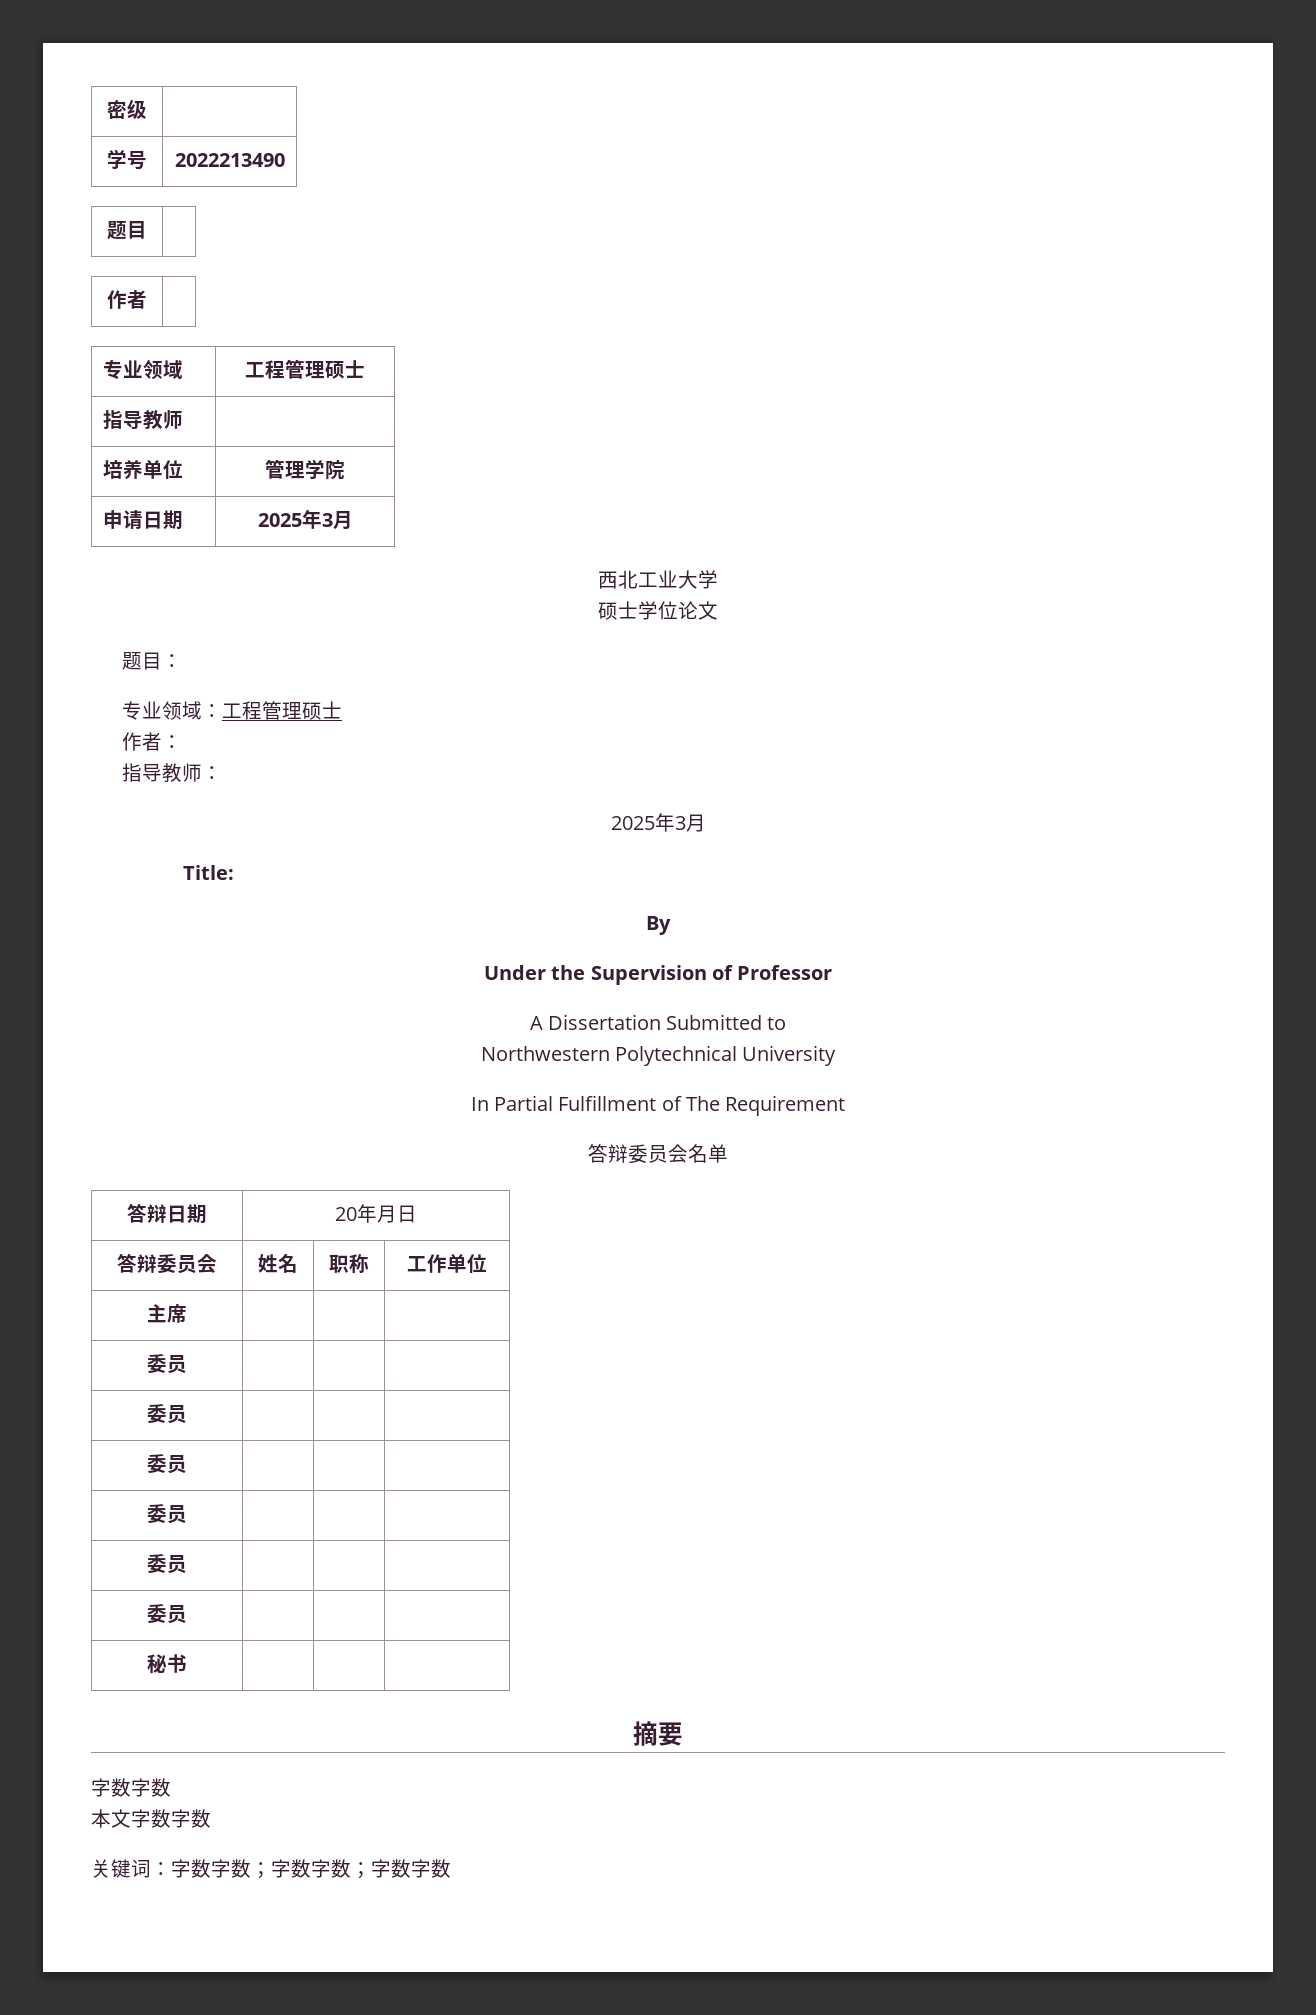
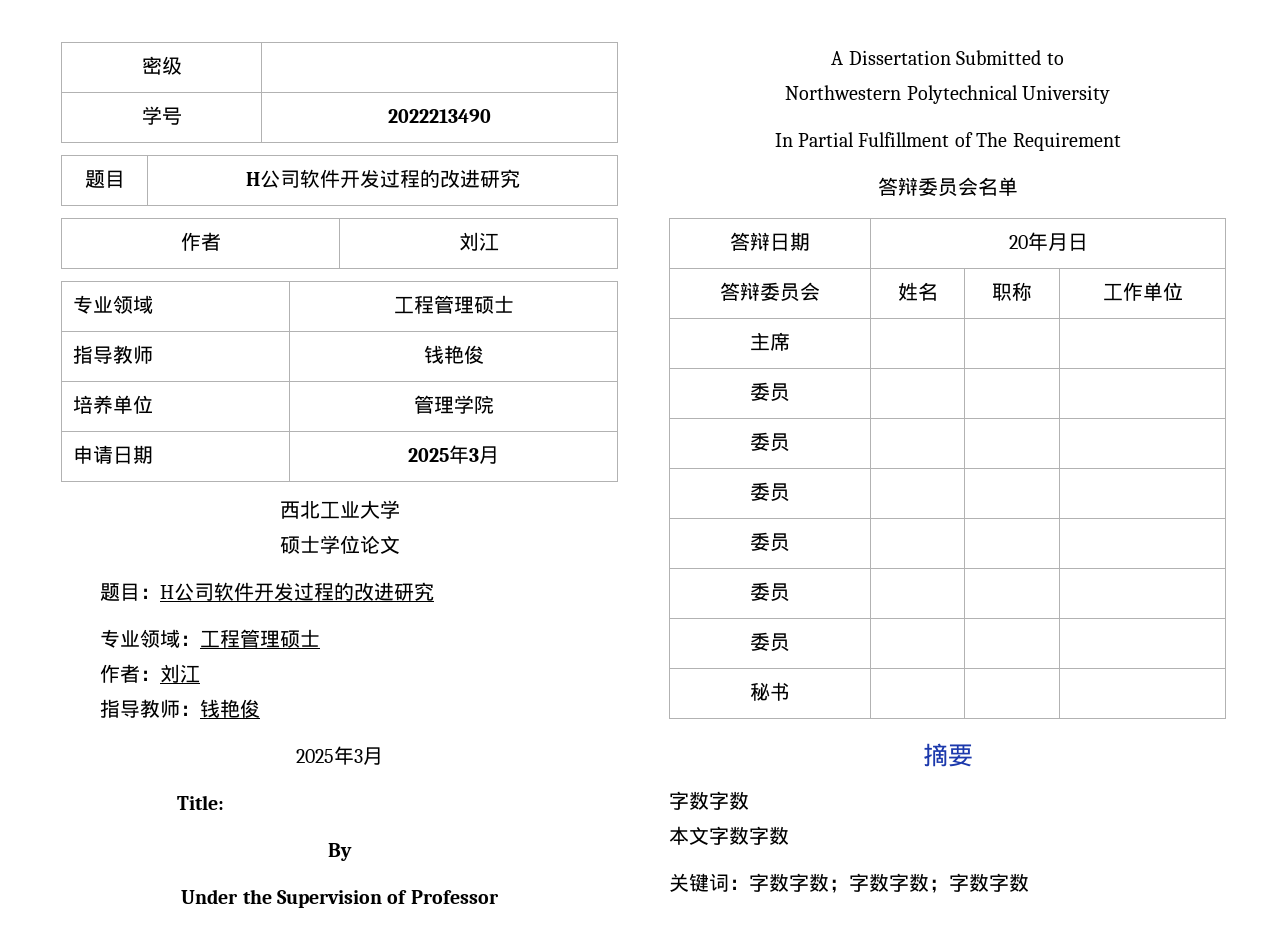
- 题目 |
+ 题目 | H公司软件开发过程的改进研究
- 作者 |
+ 作者 | 刘江
- 指导教师 |
+ 指导教师 | 钱艳俊
- 题目：
+ 题目：H公司软件开发过程的改进研究
- 作者：
+ 作者：刘江
- 指导教师：
+ 指导教师：钱艳俊

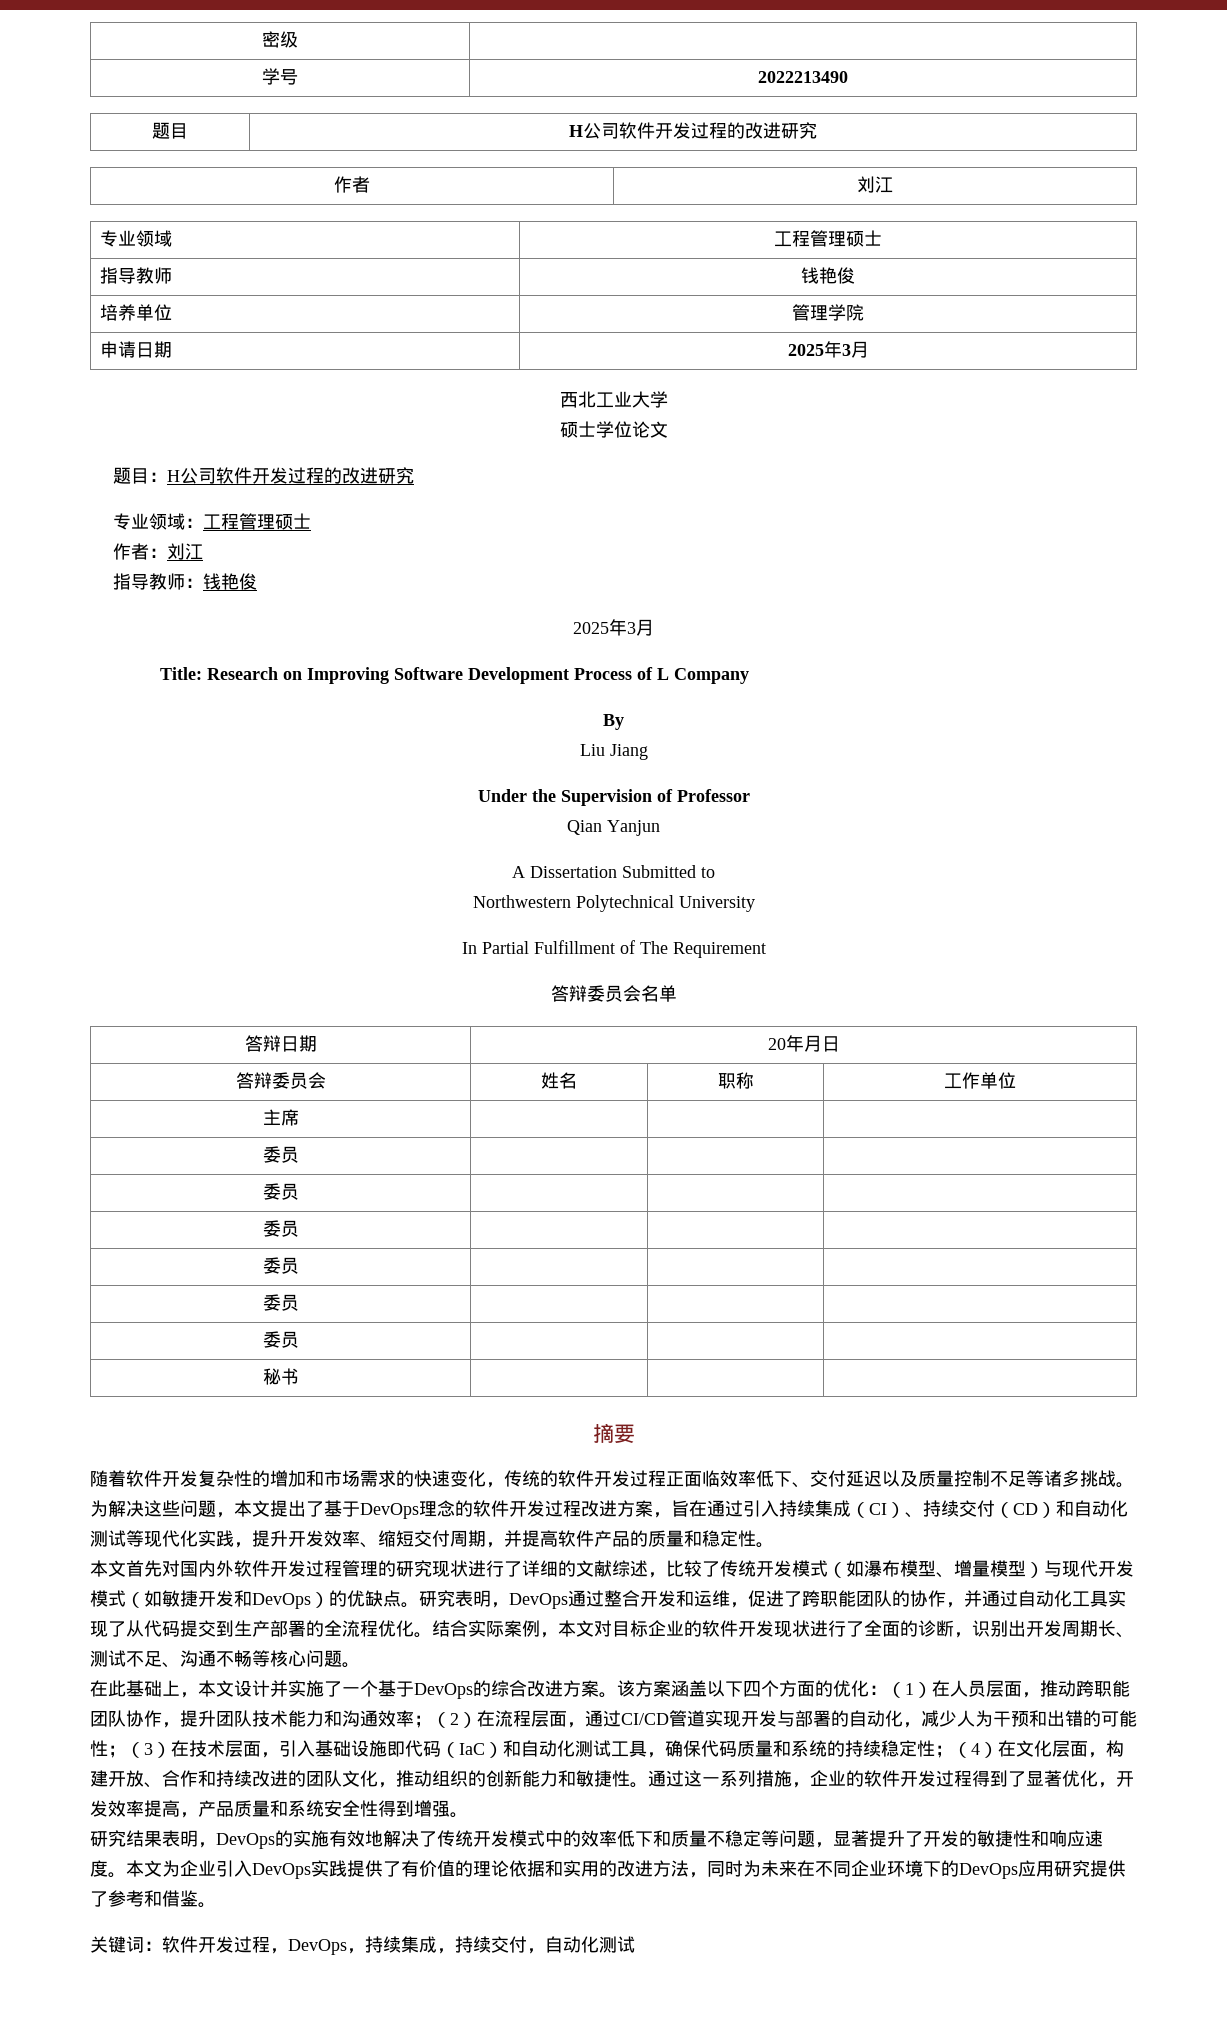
- Title:
+ Title: Research on Improving Software Development Process of L Company
+ Liu Jiang
+ Qian Yanjun
  摘要
- 字数字数
- 本文字数字数
- 关键词：字数字数；字数字数；字数字数
+ 随着软件开发复杂性的增加和市场需求的快速变化，传统的软件开发过程正面临效率低下、交付延迟以及质量控制不足等诸多挑战。为解决这些问题，本文提出了基于DevOps理念的软件开发过程改进方案，旨在通过引入持续集成（CI）、持续交付（CD）和自动化测试等现代化实践，提升开发效率、缩短交付周期，并提高软件产品的质量和稳定性。
+ 本文首先对国内外软件开发过程管理的研究现状进行了详细的文献综述，比较了传统开发模式（如瀑布模型、增量模型）与现代开发模式（如敏捷开发和DevOps）的优缺点。研究表明，DevOps通过整合开发和运维，促进了跨职能团队的协作，并通过自动化工具实现了从代码提交到生产部署的全流程优化。结合实际案例，本文对目标企业的软件开发现状进行了全面的诊断，识别出开发周期长、测试不足、沟通不畅等核心问题。
+ 在此基础上，本文设计并实施了一个基于DevOps的综合改进方案。该方案涵盖以下四个方面的优化：（1）在人员层面，推动跨职能团队协作，提升团队技术能力和沟通效率；（2）在流程层面，通过CI/CD管道实现开发与部署的自动化，减少人为干预和出错的可能性；（3）在技术层面，引入基础设施即代码（IaC）和自动化测试工具，确保代码质量和系统的持续稳定性；（4）在文化层面，构建开放、合作和持续改进的团队文化，推动组织的创新能力和敏捷性。通过这一系列措施，企业的软件开发过程得到了显著优化，开发效率提高，产品质量和系统安全性得到增强。
+ 研究结果表明，DevOps的实施有效地解决了传统开发模式中的效率低下和质量不稳定等问题，显著提升了开发的敏捷性和响应速度。本文为企业引入DevOps实践提供了有价值的理论依据和实用的改进方法，同时为未来在不同企业环境下的DevOps应用研究提供了参考和借鉴。
+ 关键词：软件开发过程，DevOps，持续集成，持续交付，自动化测试

